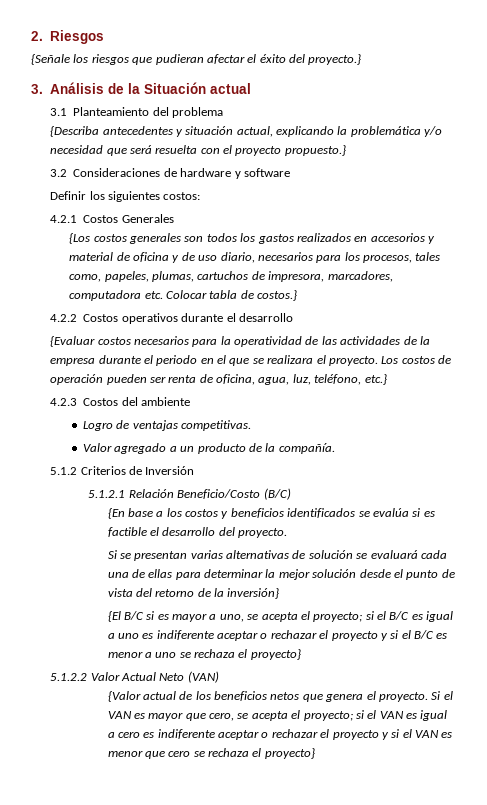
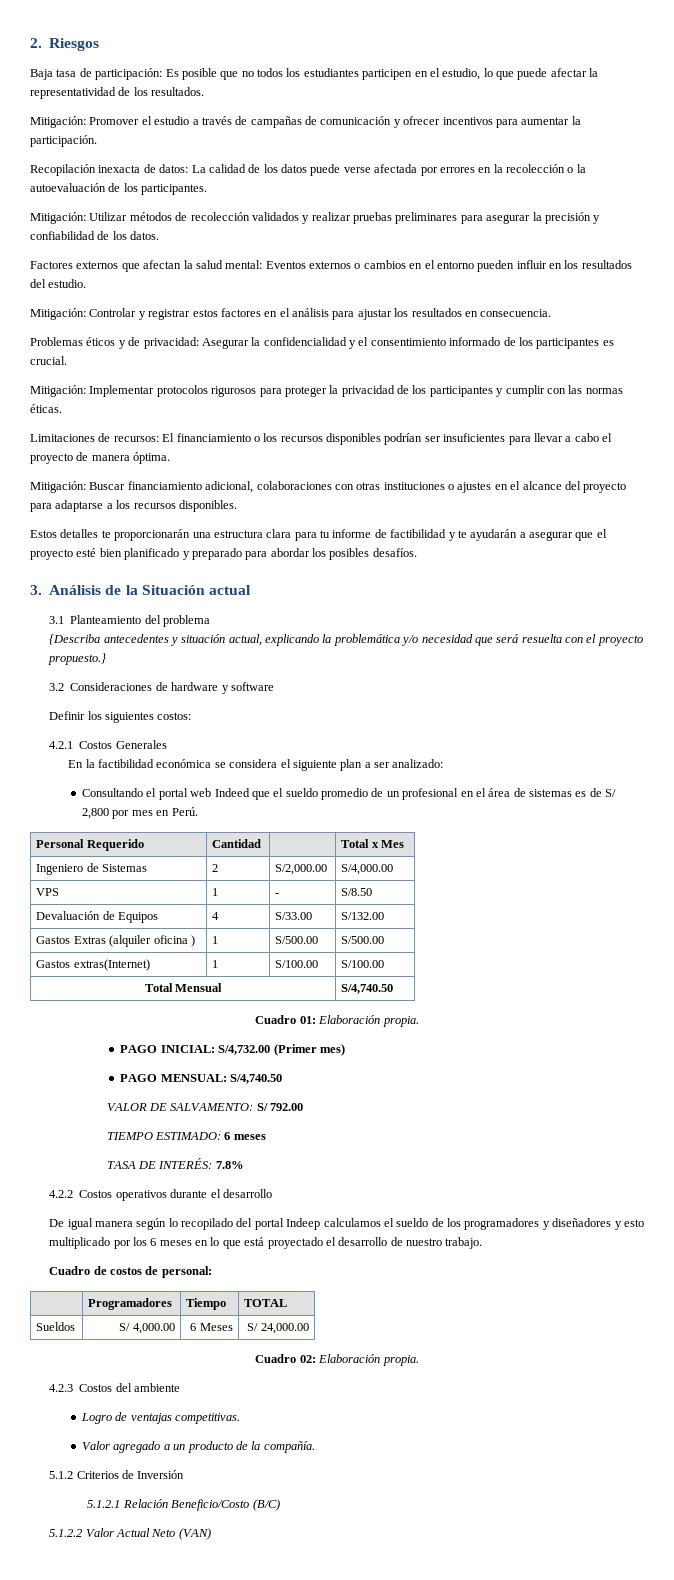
- {Señale los riesgos que pudieran afectar el éxito del proyecto.}
+ Baja tasa de participación: Es posible que no todos los estudiantes participen en el estudio, lo que puede afectar la representatividad de los resultados.
+ Mitigación: Promover el estudio a través de campañas de comunicación y ofrecer incentivos para aumentar la participación.
+ Recopilación inexacta de datos: La calidad de los datos puede verse afectada por errores en la recolección o la autoevaluación de los participantes.
+ Mitigación: Utilizar métodos de recolección validados y realizar pruebas preliminares para asegurar la precisión y confiabilidad de los datos.
+ Factores externos que afectan la salud mental: Eventos externos o cambios en el entorno pueden influir en los resultados del estudio.
+ Mitigación: Controlar y registrar estos factores en el análisis para ajustar los resultados en consecuencia.
+ Problemas éticos y de privacidad: Asegurar la confidencialidad y el consentimiento informado de los participantes es crucial.
+ Mitigación: Implementar protocolos rigurosos para proteger la privacidad de los participantes y cumplir con las normas éticas.
+ Limitaciones de recursos: El financiamiento o los recursos disponibles podrían ser insuficientes para llevar a cabo el proyecto de manera óptima.
+ Mitigación: Buscar financiamiento adicional, colaboraciones con otras instituciones o ajustes en el alcance del proyecto para adaptarse a los recursos disponibles.
+ Estos detalles te proporcionarán una estructura clara para tu informe de factibilidad y te ayudarán a asegurar que el proyecto esté bien planificado y preparado para abordar los posibles desafíos.
- {Los costos generales son todos los gastos realizados en accesorios y material de oficina y de uso diario, necesarios para los procesos, tales como, papeles, plumas, cartuchos de impresora, marcadores, computadora etc. Colocar tabla de costos.}
+ En la factibilidad económica se considera el siguiente plan a ser analizado:
+ Consultando el portal web Indeed que el sueldo promedio de un profesional en el área de sistemas es de S/ 2,800 por mes en Perú.
+ Personal Requerido | Cantidad | | Total x Mes
+ Ingeniero de Sistemas | 2 | S/2,000.00 | S/4,000.00
+ VPS | 1 | - | S/8.50
+ Devaluación de Equipos | 4 | S/33.00 | S/132.00
+ Gastos Extras (alquiler oficina ) | 1 | S/500.00 | S/500.00
+ Gastos extras(Internet) | 1 | S/100.00 | S/100.00
+ Total Mensual | S/4,740.50
+ Cuadro 01: Elaboración propia.
+ PAGO INICIAL: S/4,732.00 (Primer mes)
+ PAGO MENSUAL: S/4,740.50
+ VALOR DE SALVAMENTO: S/ 792.00
+ TIEMPO ESTIMADO: 6 meses
+ TASA DE INTERÉS: 7.8%
- {Evaluar costos necesarios para la operatividad de las actividades de la empresa durante el periodo en el que se realizara el proyecto. Los costos de operación pueden ser renta de oficina, agua, luz, teléfono, etc.}
+ De igual manera según lo recopilado del portal Indeep calculamos el sueldo de los programadores y diseñadores y esto multiplicado por los 6 meses en lo que está proyectado el desarrollo de nuestro trabajo.
+ Cuadro de costos de personal:
+ | Programadores | Tiempo | TOTAL
+ Sueldos | S/ 4,000.00 | 6 Meses | S/ 24,000.00
+ Cuadro 02: Elaboración propia.
- {En base a los costos y beneficios identificados se evalúa si es factible el desarrollo del proyecto.
- Si se presentan varias alternativas de solución se evaluará cada una de ellas para determinar la mejor solución desde el punto de vista del retorno de la inversión}
- {El B/C si es mayor a uno, se acepta el proyecto; si el B/C es igual a uno es indiferente aceptar o rechazar el proyecto y si el B/C es menor a uno se rechaza el proyecto}
- {Valor actual de los beneficios netos que genera el proyecto. Si el VAN es mayor que cero, se acepta el proyecto; si el VAN es igual a cero es indiferente aceptar o rechazar el proyecto y si el VAN es menor que cero se rechaza el proyecto}

